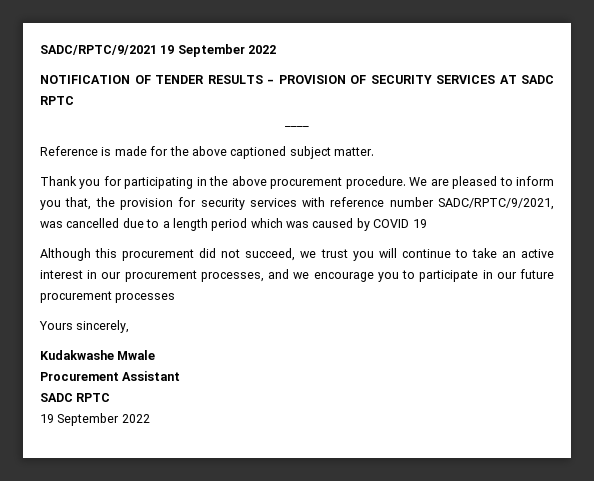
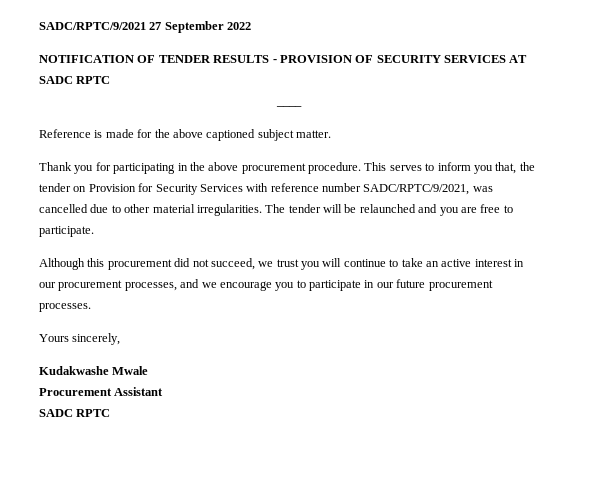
- SADC/RPTC/9/2021 19 September 2022
+ SADC/RPTC/9/2021 27 September 2022
- We are pleased to inform you that, the provision for security services with reference number SADC/RPTC/9/2021, was cancelled due to a length period which was caused by COVID 19
+ This serves to inform you that, the tender on Provision for Security Services with reference number SADC/RPTC/9/2021, was cancelled due to other material irregularities. The tender will be relaunched and you are free to participate.
- Although this procurement did not succeed, we trust you will continue to take an active interest in our procurement processes, and we encourage you to participate in our future procurement processes
+ Although this procurement did not succeed, we trust you will continue to take an active interest in our procurement processes, and we encourage you to participate in our future procurement processes.
  Procurement Assistant
  SADC RPTC
- 19 September 2022

